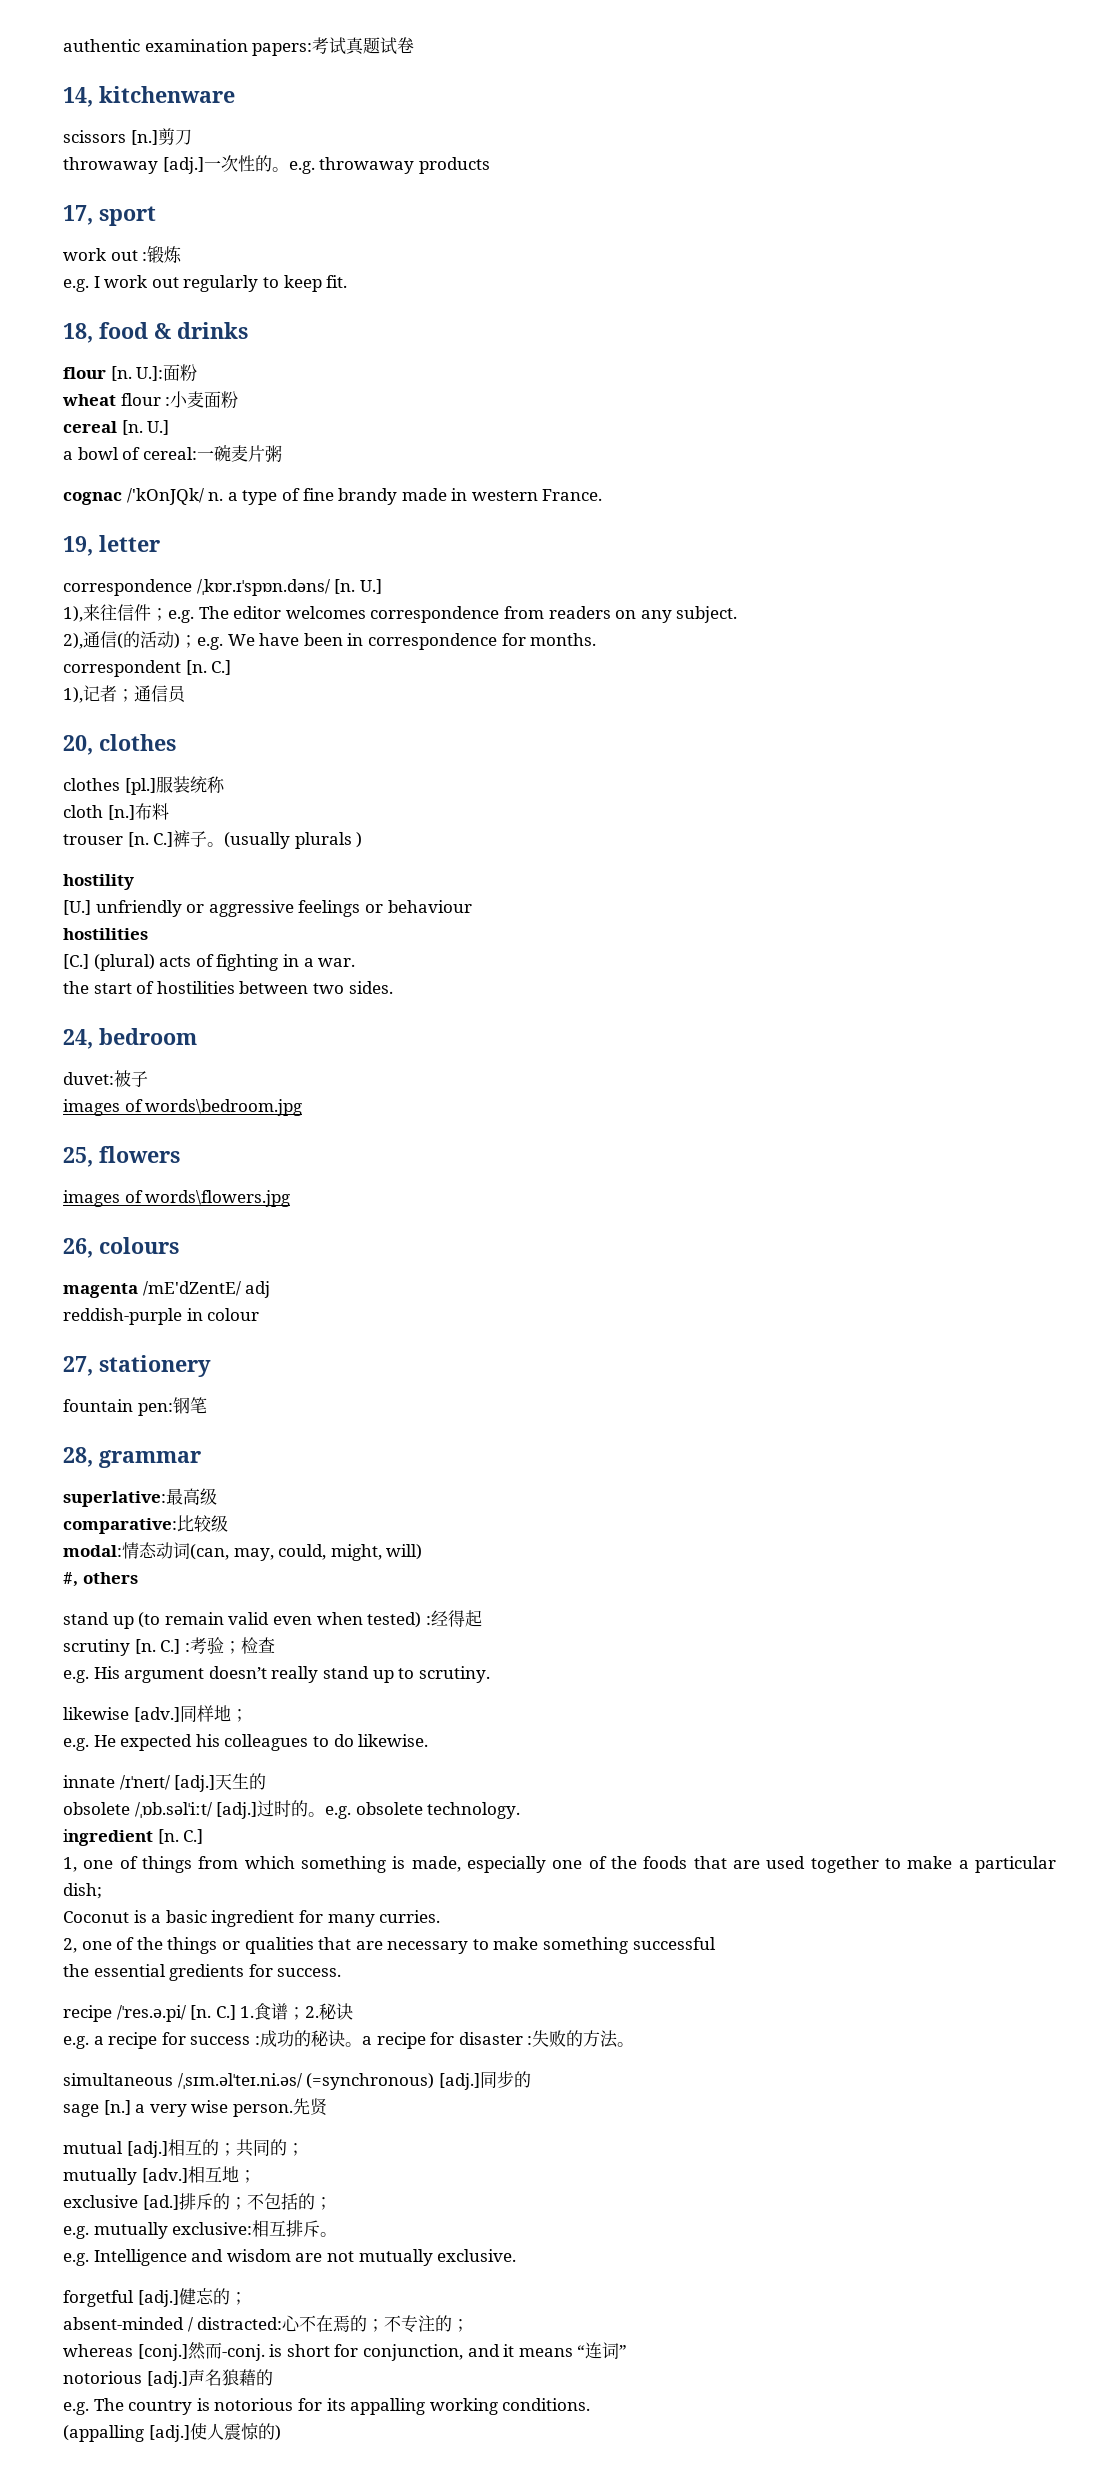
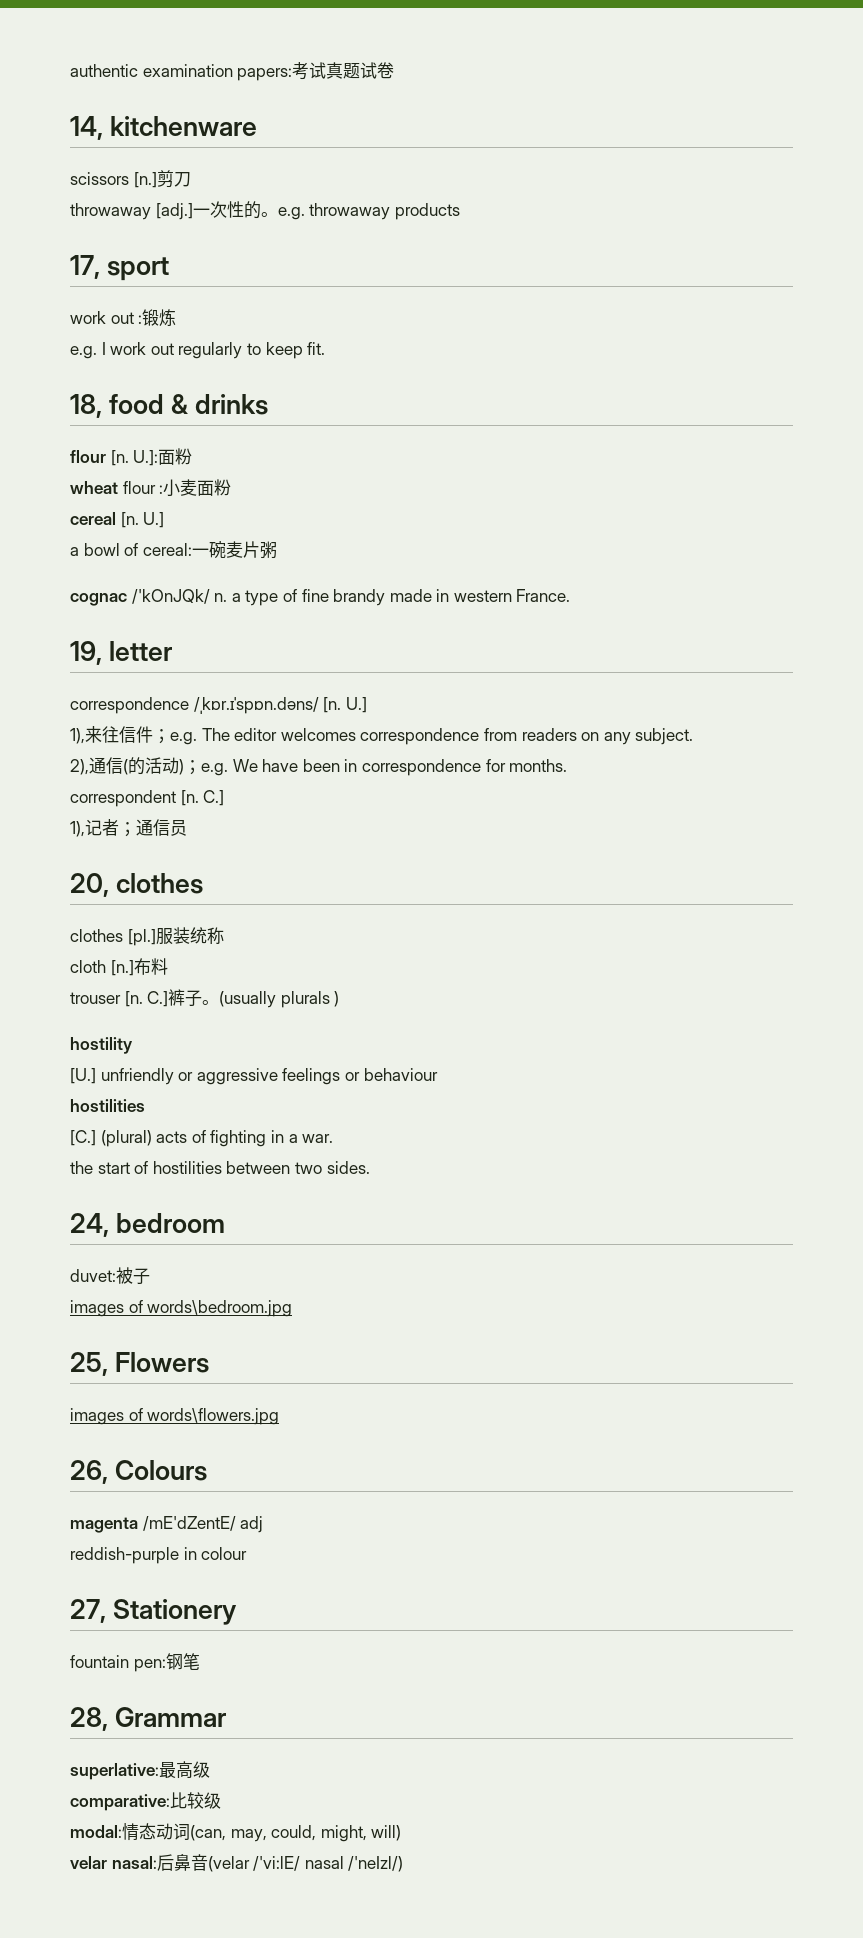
- 25, flowers
+ 25, Flowers
- 26, colours
+ 26, Colours
- 27, stationery
+ 27, Stationery
- 28, grammar
+ 28, Grammar
- #, others
- stand up (to remain valid even when tested) :经得起
- scrutiny [n. C.] :考验；检查
- e.g. His argument doesn’t really stand up to scrutiny.
- likewise [adv.]同样地；
- e.g. He expected his colleagues to do likewise.
- innate /ɪˈneɪt/ [adj.]天生的
- obsolete /ˌɒb.səlˈiːt/ [adj.]过时的。e.g. obsolete technology.
- ingredient [n. C.]
- 1, one of things from which something is made, especially one of the foods that are used together to make a particular dish;
- Coconut is a basic ingredient for many curries.
- 2, one of the things or qualities that are necessary to make something successful
- the essential gredients for success.
- recipe /ˈres.ə.pi/ [n. C.] 1.食谱；2.秘诀
- e.g. a recipe for success :成功的秘诀。a recipe for disaster :失败的方法。
- simultaneous /ˌsɪm.əlˈteɪ.ni.əs/ (=synchronous) [adj.]同步的
- sage [n.] a very wise person.先贤
- mutual [adj.]相互的；共同的；
- mutually [adv.]相互地；
- exclusive [ad.]排斥的；不包括的；
- e.g. mutually exclusive:相互排斥。
- e.g. Intelligence and wisdom are not mutually exclusive.
- forgetful [adj.]健忘的；
- absent-minded / distracted:心不在焉的；不专注的；
- whereas [conj.]然而-conj. is short for conjunction, and it means “连词”
- notorious [adj.]声名狼藉的
- e.g. The country is notorious for its appalling working conditions.
- (appalling [adj.]使人震惊的)
+ velar nasal:后鼻音(velar /'vi:lE/ nasal /'neIzl/)

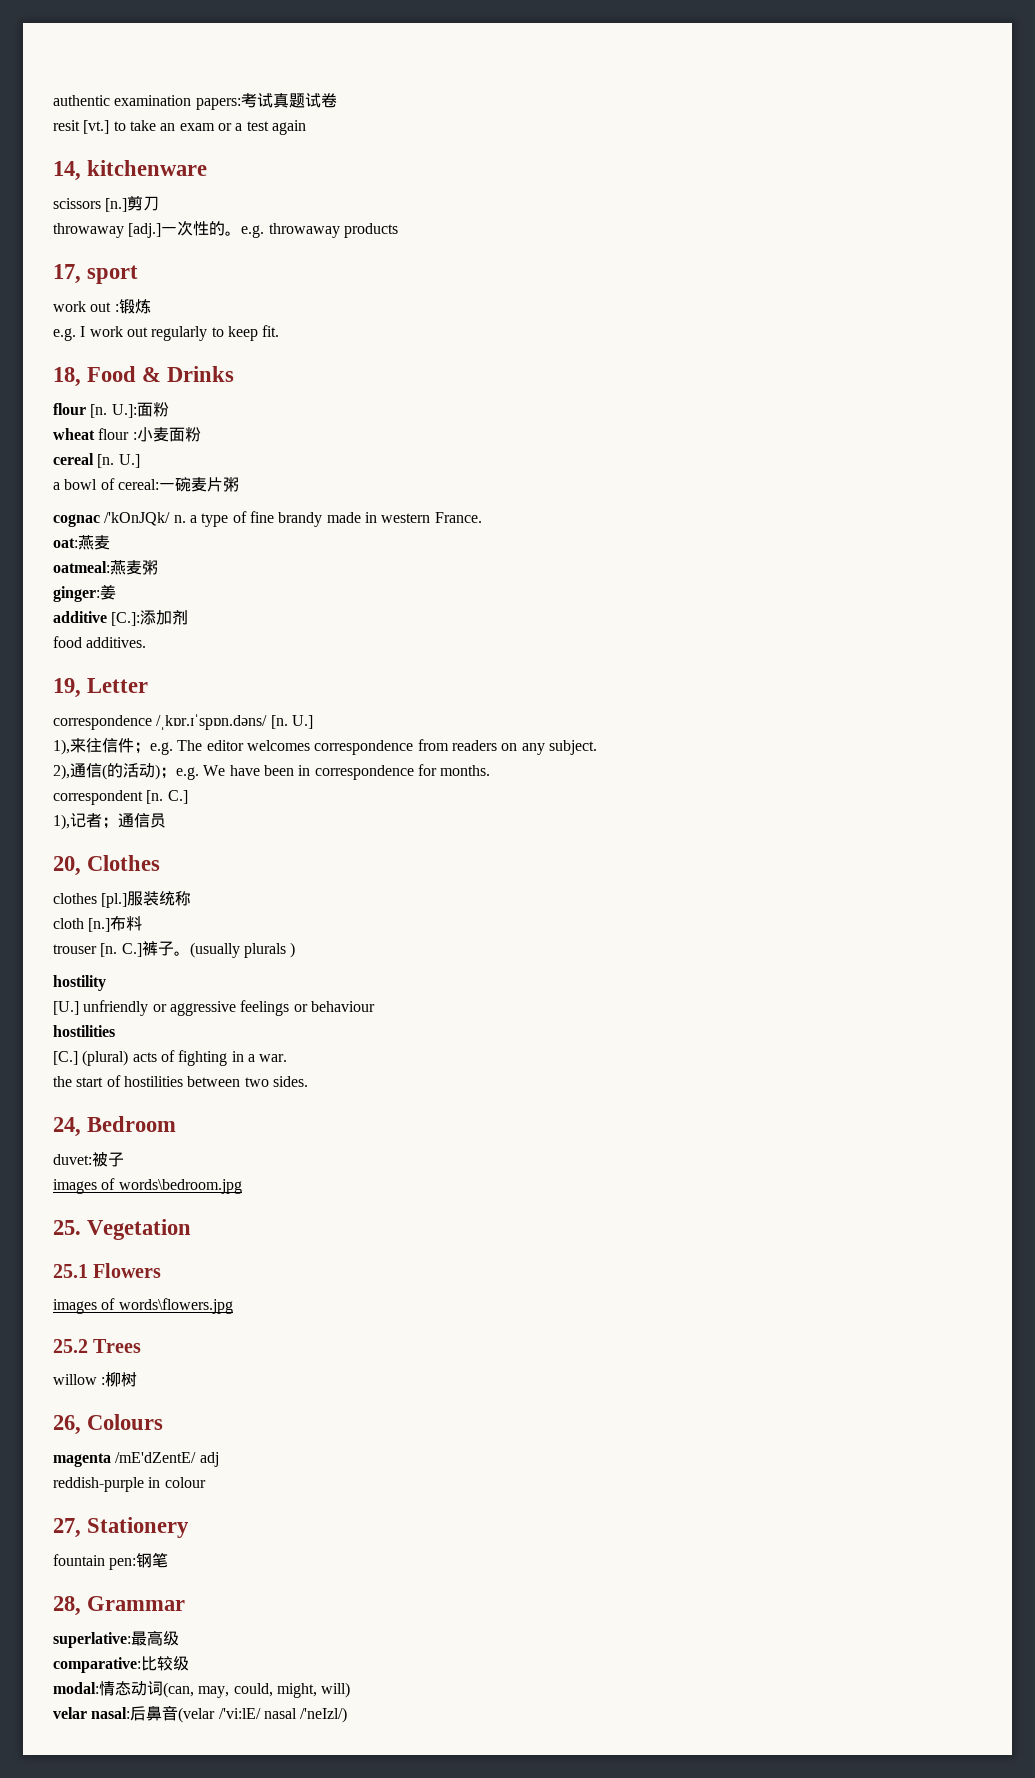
+ resit [vt.] to take an exam or a test again
- 18, food & drinks
+ 18, Food & Drinks
+ oat:燕麦
+ oatmeal:燕麦粥
+ ginger:姜
+ additive [C.]:添加剂
+ food additives.
- 19, letter
+ 19, Letter
- 20, clothes
+ 20, Clothes
- 24, bedroom
+ 24, Bedroom
- 25, Flowers
+ 25. Vegetation
+ 25.1 Flowers
+ 25.2 Trees
+ willow :柳树

